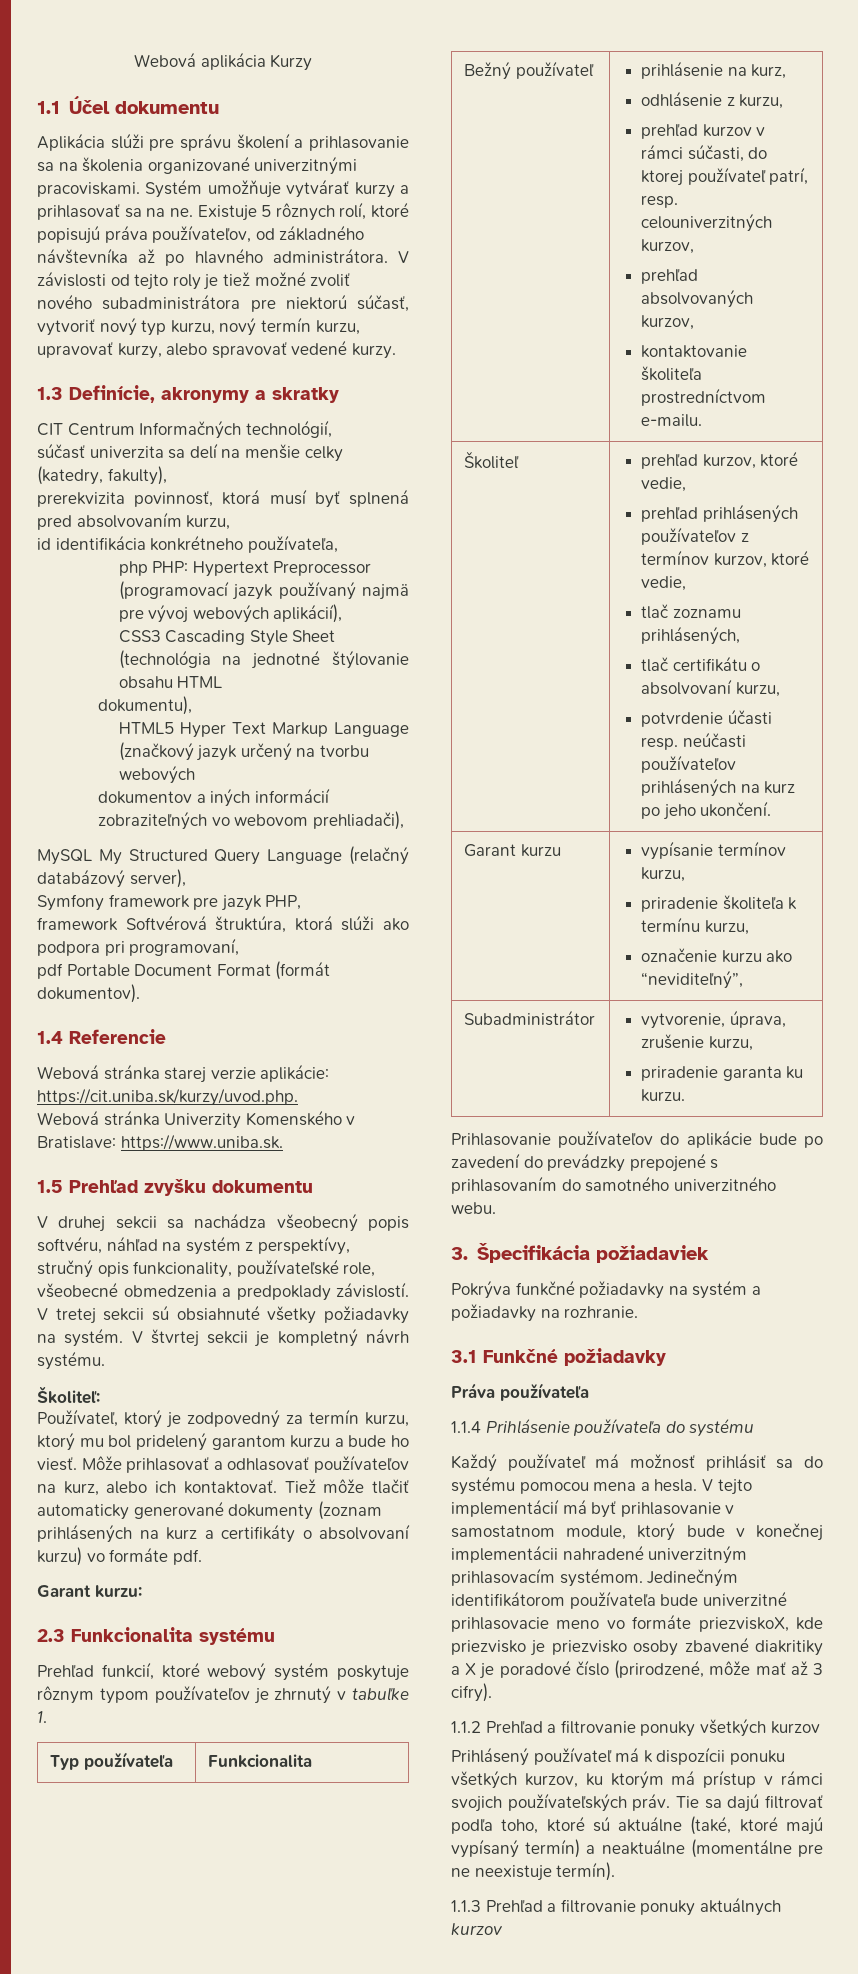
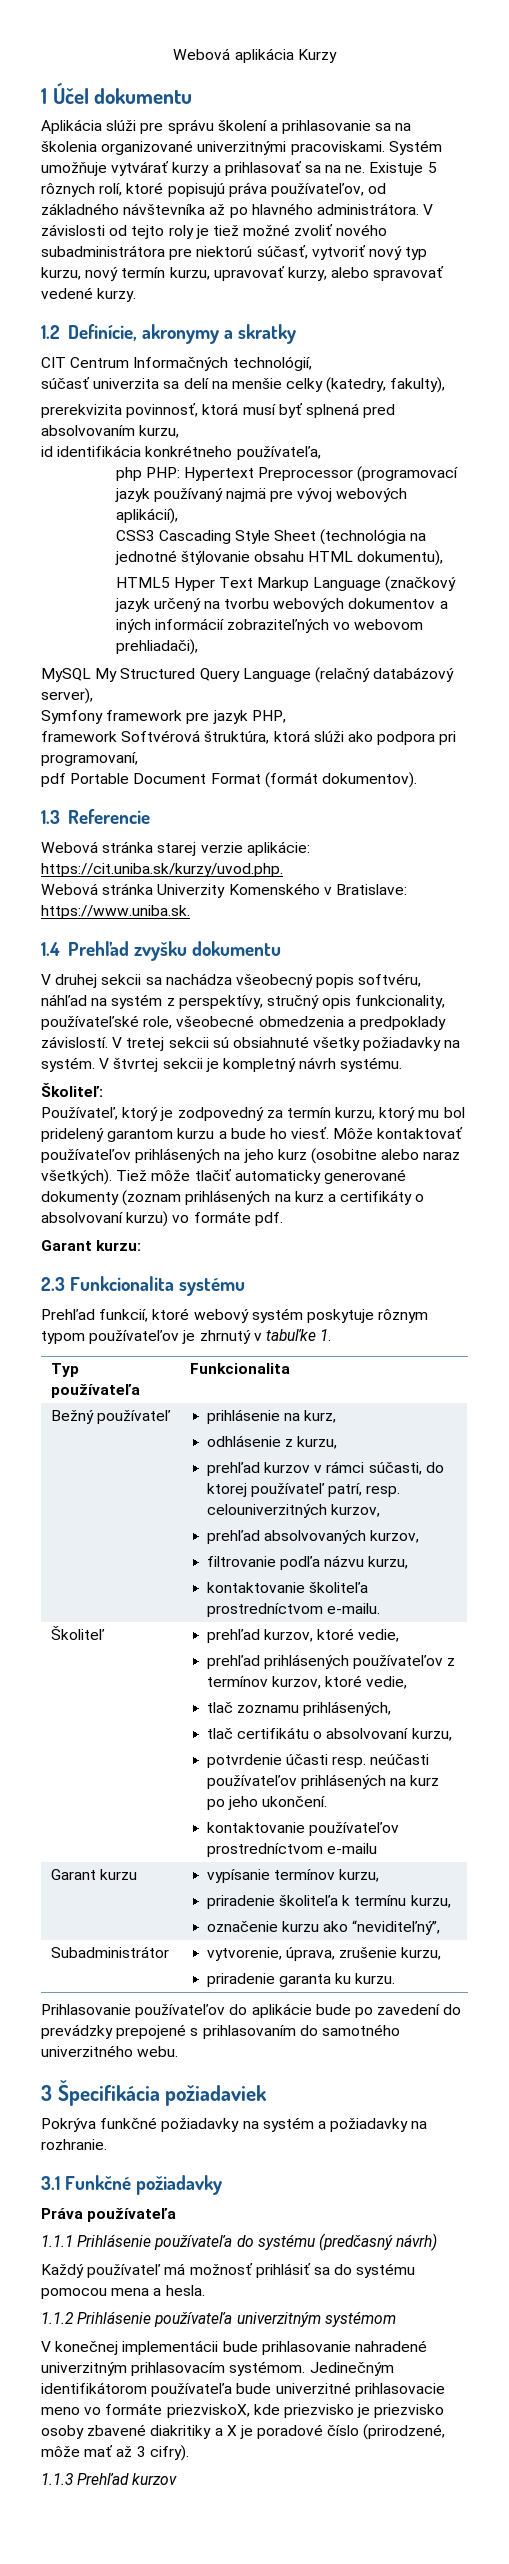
- 1.1 Účel dokumentu
+ 1 Účel dokumentu
- 1.3 Definície, akronymy a skratky
+ 1.2 Definície, akronymy a skratky
- CSS3 Cascading Style Sheet (technológia na jednotné štýlovanie obsahu HTML
- dokumentu),
+ CSS3 Cascading Style Sheet (technológia na jednotné štýlovanie obsahu HTML dokumentu),
- HTML5 Hyper Text Markup Language (značkový jazyk určený na tvorbu webových
- dokumentov a iných informácií zobraziteľných vo webovom prehliadači),
+ HTML5 Hyper Text Markup Language (značkový jazyk určený na tvorbu webových dokumentov a iných informácií zobraziteľných vo webovom prehliadači),
- 1.4 Referencie
+ 1.3 Referencie
- 1.5 Prehľad zvyšku dokumentu
+ 1.4 Prehľad zvyšku dokumentu
- Môže prihlasovať a odhlasovať používateľov na kurz, alebo ich kontaktovať.
+ Môže kontaktovať používateľov prihlásených na jeho kurz (osobitne alebo naraz všetkých).
  Bežný používateľ | prihlásenie na kurz,
  odhlásenie z kurzu,
  prehľad kurzov v rámci súčasti, do ktorej používateľ patrí, resp. celouniverzitných kurzov,
  prehľad absolvovaných kurzov,
+ filtrovanie podľa názvu kurzu,
  Školiteľ | prehľad kurzov, ktoré vedie,
  prehľad prihlásených používateľov z termínov kurzov, ktoré vedie,
  tlač zoznamu prihlásených,
  tlač certifikátu o absolvovaní kurzu,
  potvrdenie účasti resp. neúčasti používateľov prihlásených na kurz po jeho ukončení.
+ kontaktovanie používateľov prostredníctvom e-mailu
- 3. Špecifikácia požiadaviek
+ 3 Špecifikácia požiadaviek
- 1.1.4 Prihlásenie používateľa do systému
+ 1.1.1 Prihlásenie používateľa do systému (predčasný návrh)
- Každý používateľ má možnosť prihlásiť sa do systému pomocou mena a hesla. V tejto implementácií má byť prihlasovanie v samostatnom module, ktorý bude v konečnej implementácii nahradené univerzitným prihlasovacím systémom.
+ Každý používateľ má možnosť prihlásiť sa do systému pomocou mena a hesla.
+ 1.1.2 Prihlásenie používateľa univerzitným systémom
+ V konečnej implementácii bude prihlasovanie nahradené univerzitným prihlasovacím systémom.
- 1.1.2 Prehľad a filtrovanie ponuky všetkých kurzov
- Prihlásený používateľ má k dispozícii ponuku všetkých kurzov, ku ktorým má prístup v rámci svojich používateľských práv. Tie sa dajú filtrovať podľa toho, ktoré sú aktuálne (také, ktoré majú vypísaný termín) a neaktuálne (momentálne pre ne neexistuje termín).
- 1.1.3 Prehľad a filtrovanie ponuky aktuálnych kurzov
+ 1.1.3 Prehľad kurzov

